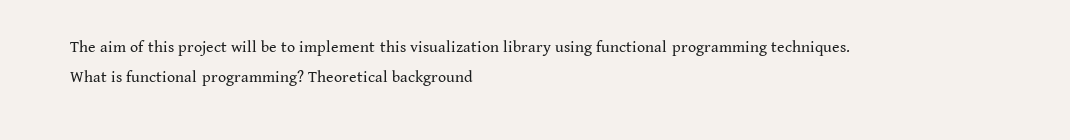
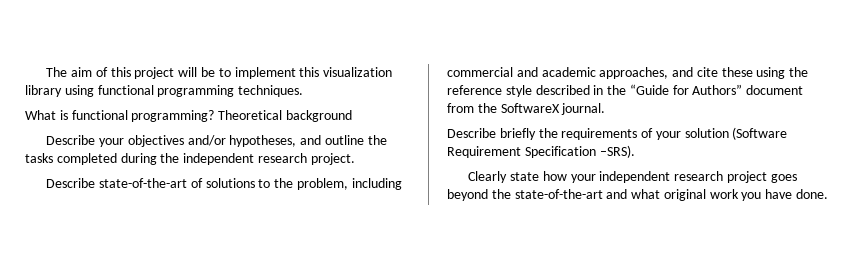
+ Describe your objectives and/or hypotheses, and outline the tasks completed during the independent research project.
+ Describe state-of-the-art of solutions to the problem, including commercial and academic approaches, and cite these using the reference style described in the “Guide for Authors” document from the SoftwareX journal.
+ Describe briefly the requirements of your solution (Software Requirement Specification –SRS).
+ Clearly state how your independent research project goes beyond the state-of-the-art and what original work you have done.

